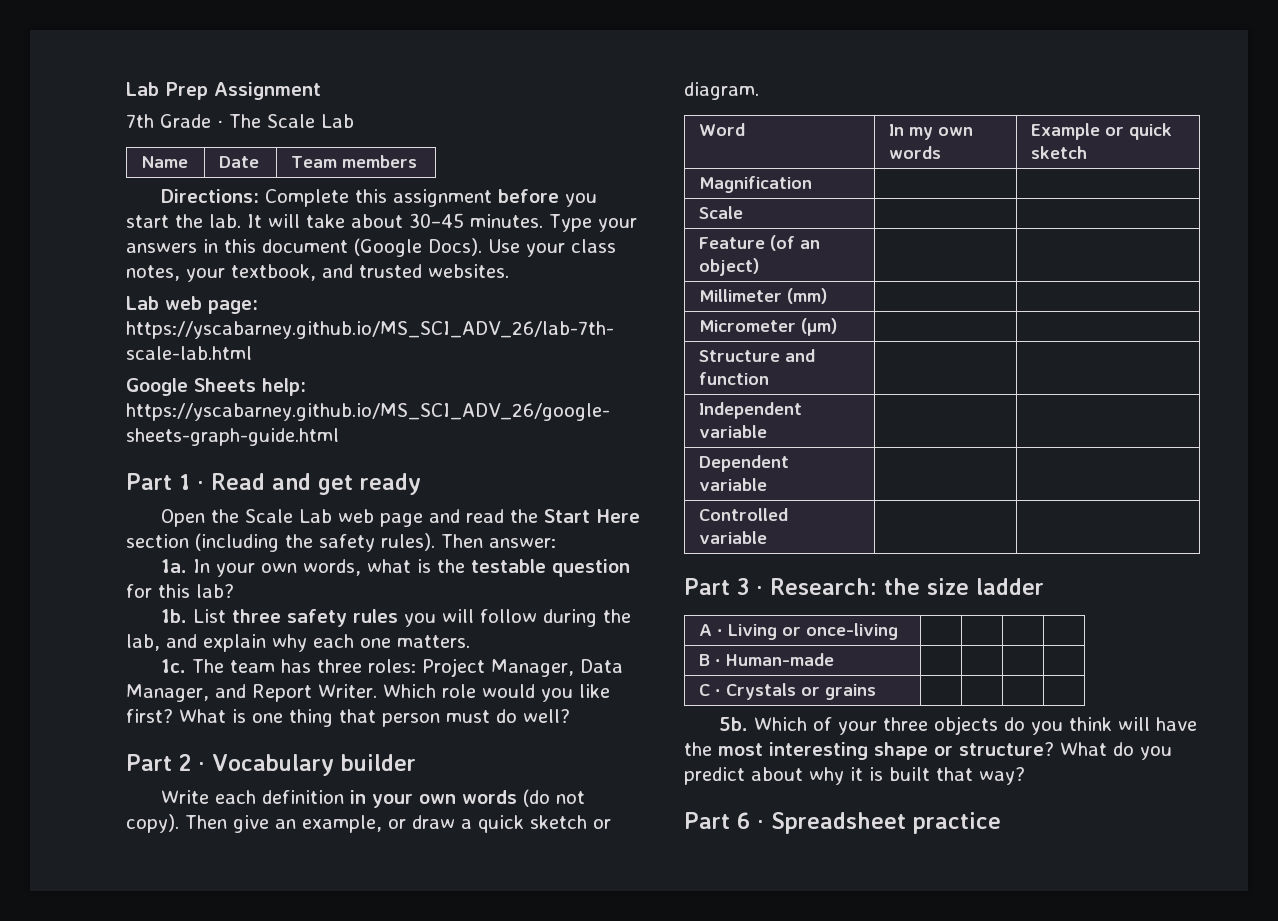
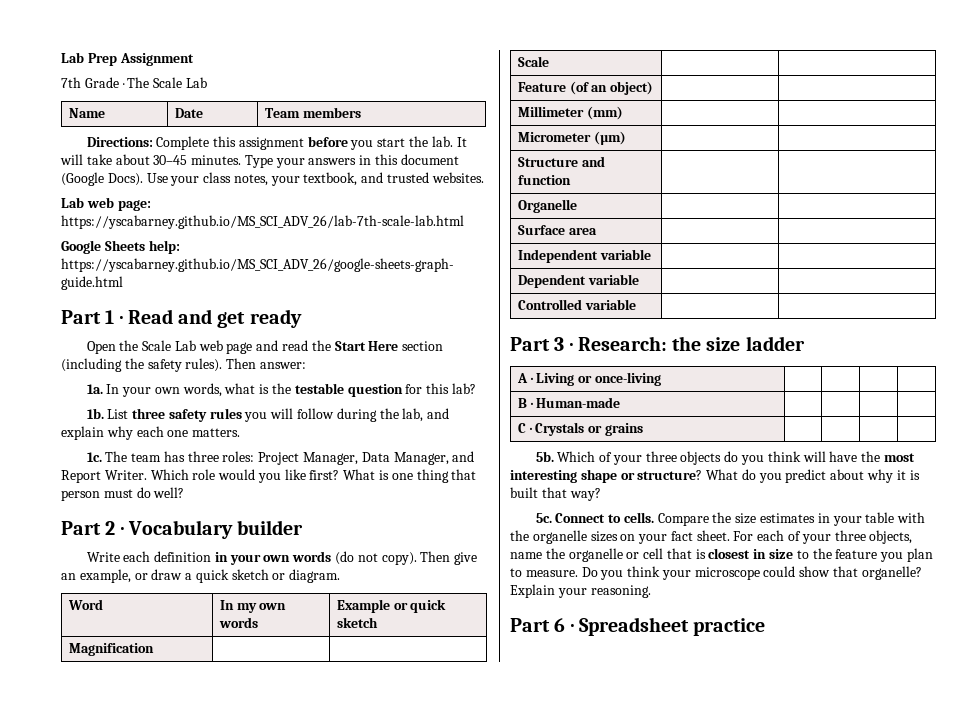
+ Organelle | |
+ Surface area | |
+ 5c. Connect to cells. Compare the size estimates in your table with the organelle sizes on your fact sheet. For each of your three objects, name the organelle or cell that is closest in size to the feature you plan to measure. Do you think your microscope could show that organelle? Explain your reasoning.

